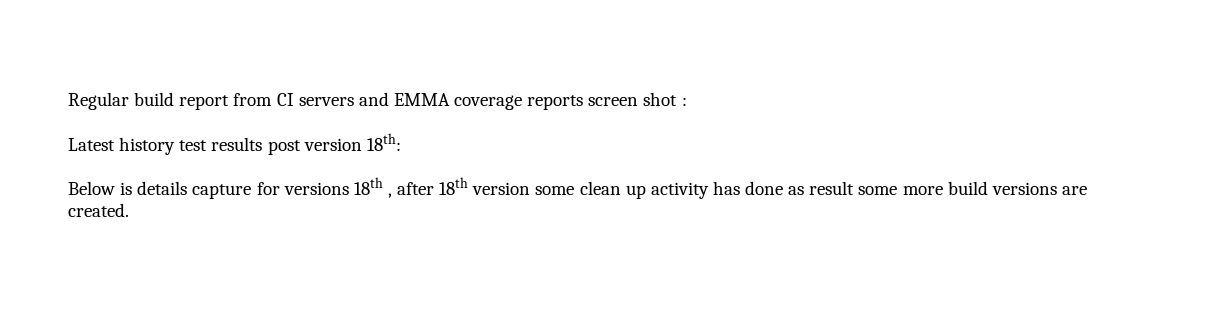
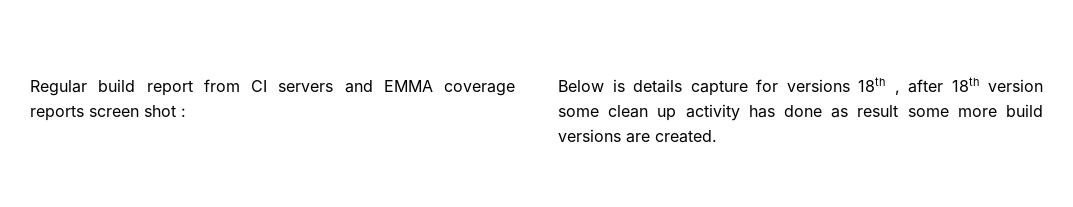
- Latest history test results post version 18th:

